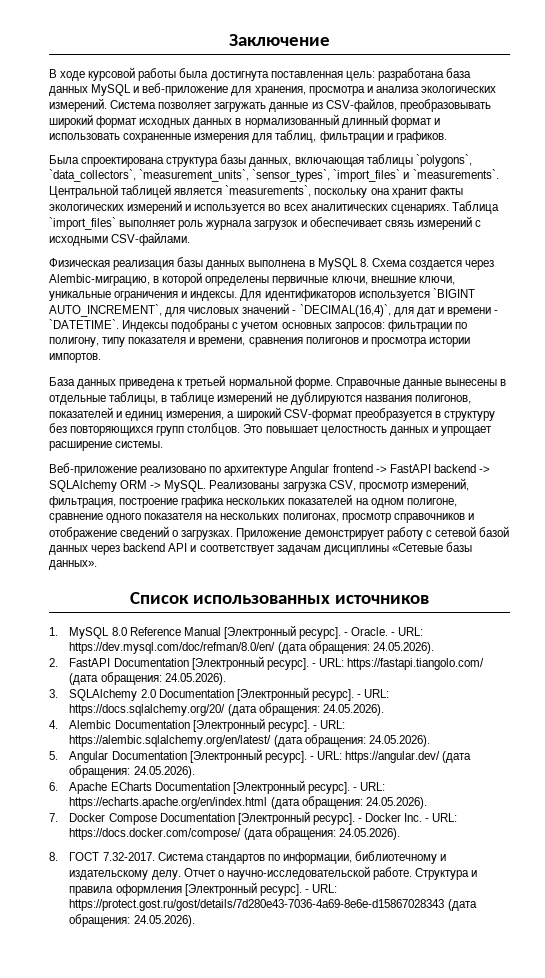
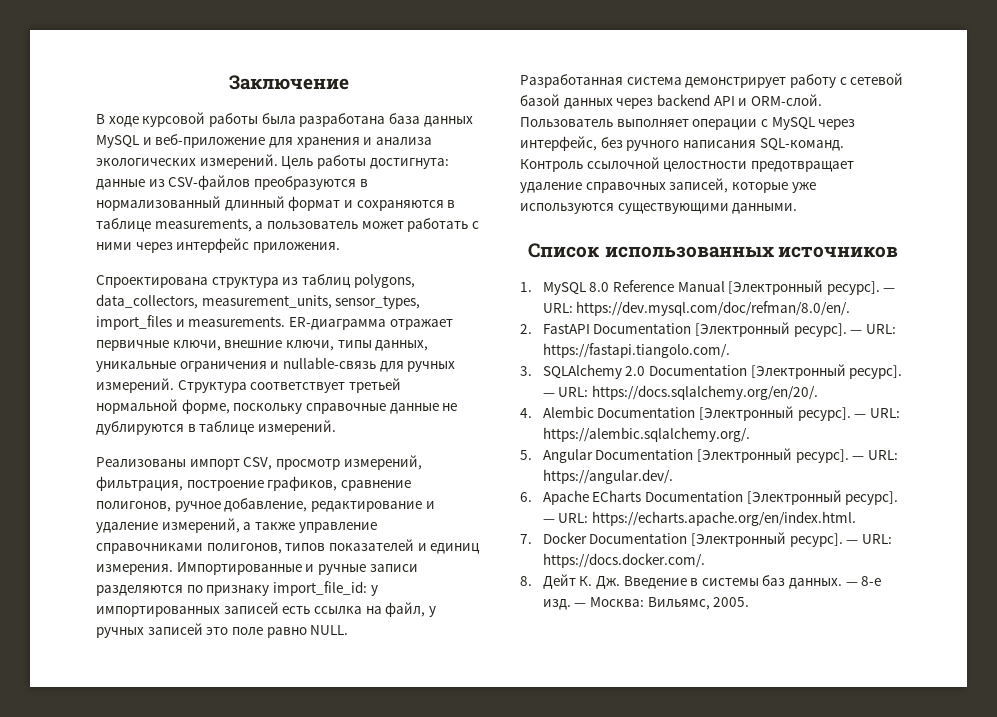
- В ходе курсовой работы была достигнута поставленная цель: разработана база данных MySQL и веб-приложение для хранения, просмотра и анализа экологических измерений.
+ В ходе курсовой работы была разработана база данных MySQL и веб-приложение для хранения и анализа экологических измерений.
- Система позволяет загружать данные из CSV-файлов, преобразовывать широкий формат исходных данных в нормализованный длинный формат и использовать сохраненные измерения для таблиц, фильтрации и графиков.
- Была спроектирована структура базы данных, включающая таблицы `polygons`, `data_collectors`, `measurement_units`, `sensor_types`, `import_files` и `measurements`. Центральной таблицей является `measurements`, поскольку она хранит факты экологических измерений и используется во всех аналитических сценариях. Таблица `import_files` выполняет роль журнала загрузок и обеспечивает связь измерений с исходными CSV-файлами.
- Физическая реализация базы данных выполнена в MySQL 8. Схема создается через Alembic-миграцию, в которой определены первичные ключи, внешние ключи, уникальные ограничения и индексы. Для идентификаторов используется `BIGINT AUTO_INCREMENT`, для числовых значений - `DECIMAL(16,4)`, для дат и времени - `DATETIME`. Индексы подобраны с учетом основных запросов: фильтрации по полигону, типу показателя и времени, сравнения полигонов и просмотра истории импортов.
- База данных приведена к третьей нормальной форме. Справочные данные вынесены в отдельные таблицы, в таблице измерений не дублируются названия полигонов, показателей и единиц измерения, а широкий CSV-формат преобразуется в структуру без повторяющихся групп столбцов. Это повышает целостность данных и упрощает расширение системы.
- Веб-приложение реализовано по архитектуре Angular frontend -> FastAPI backend -> SQLAlchemy ORM -> MySQL. Реализованы загрузка CSV, просмотр измерений, фильтрация, построение графика нескольких показателей на одном полигоне, сравнение одного показателя на нескольких полигонах, просмотр справочников и отображение сведений о загрузках. Приложение демонстрирует работу с сетевой базой данных через backend API и соответствует задачам дисциплины «Сетевые базы данных».
+ Цель работы достигнута: данные из CSV-файлов преобразуются в нормализованный длинный формат и сохраняются в таблице measurements, а пользователь может работать с ними через интерфейс приложения.
+ Спроектирована структура из таблиц polygons, data_collectors, measurement_units, sensor_types, import_files и measurements. ER-диаграмма отражает первичные ключи, внешние ключи, типы данных, уникальные ограничения и nullable-связь для ручных измерений. Структура соответствует третьей нормальной форме, поскольку справочные данные не дублируются в таблице измерений.
+ Реализованы импорт CSV, просмотр измерений, фильтрация, построение графиков, сравнение полигонов, ручное добавление, редактирование и удаление измерений, а также управление справочниками полигонов, типов показателей и единиц измерения. Импортированные и ручные записи разделяются по признаку import_file_id: у импортированных записей есть ссылка на файл, у ручных записей это поле равно NULL.
+ Разработанная система демонстрирует работу с сетевой базой данных через backend API и ORM-слой. Пользователь выполняет операции с MySQL через интерфейс, без ручного написания SQL-команд. Контроль ссылочной целостности предотвращает удаление справочных записей, которые уже используются существующими данными.
- - Oracle. - URL: https://dev.mysql.com/doc/refman/8.0/en/ (дата обращения: 24.05.2026).
+ — URL: https://dev.mysql.com/doc/refman/8.0/en/.
- - URL: https://fastapi.tiangolo.com/ (дата обращения: 24.05.2026).
+ — URL: https://fastapi.tiangolo.com/.
- - URL: https://docs.sqlalchemy.org/20/ (дата обращения: 24.05.2026).
+ — URL: https://docs.sqlalchemy.org/en/20/.
- - URL: https://alembic.sqlalchemy.org/en/latest/ (дата обращения: 24.05.2026).
+ — URL: https://alembic.sqlalchemy.org/.
- - URL: https://angular.dev/ (дата обращения: 24.05.2026).
+ — URL: https://angular.dev/.
- - URL: https://echarts.apache.org/en/index.html (дата обращения: 24.05.2026).
+ — URL: https://echarts.apache.org/en/index.html.
- 7. Docker Compose Documentation [Электронный ресурс]. - Docker Inc. - URL: https://docs.docker.com/compose/ (дата обращения: 24.05.2026).
- 8. ГОСТ 7.32-2017. Система стандартов по информации, библиотечному и издательскому делу. Отчет о научно-исследовательской работе. Структура и правила оформления [Электронный ресурс]. - URL: https://protect.gost.ru/gost/details/7d280e43-7036-4a69-8e6e-d15867028343 (дата обращения: 24.05.2026).
+ 7. Docker Documentation [Электронный ресурс]. — URL: https://docs.docker.com/.
+ 8. Дейт К. Дж. Введение в системы баз данных. — 8-е изд. — Москва: Вильямс, 2005.

